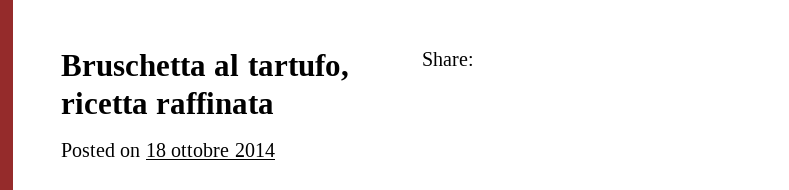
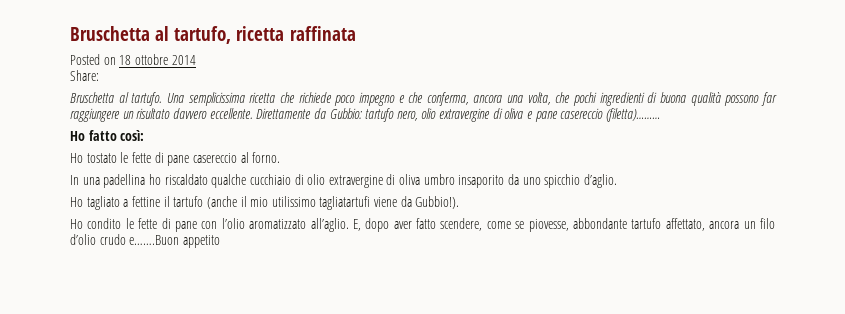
+ Bruschetta al tartufo. Una semplicissima ricetta che richiede poco impegno e che conferma, ancora una volta, che pochi ingredienti di buona qualità possono far raggiungere un risultato davvero eccellente. Direttamente da Gubbio: tartufo nero, olio extravergine di oliva e pane casereccio (filetta)………
+ Ho fatto così:
+ Ho tostato le fette di pane casereccio al forno.
+ In una padellina ho riscaldato qualche cucchiaio di olio extravergine di oliva umbro insaporito da uno spicchio d’aglio.
+ Ho tagliato a fettine il tartufo (anche il mio utilissimo tagliatartufi viene da Gubbio!).
+ Ho condito le fette di pane con l’olio aromatizzato all’aglio. E, dopo aver fatto scendere, come se piovesse, abbondante tartufo affettato, ancora un filo d’olio crudo e…….Buon appetito

